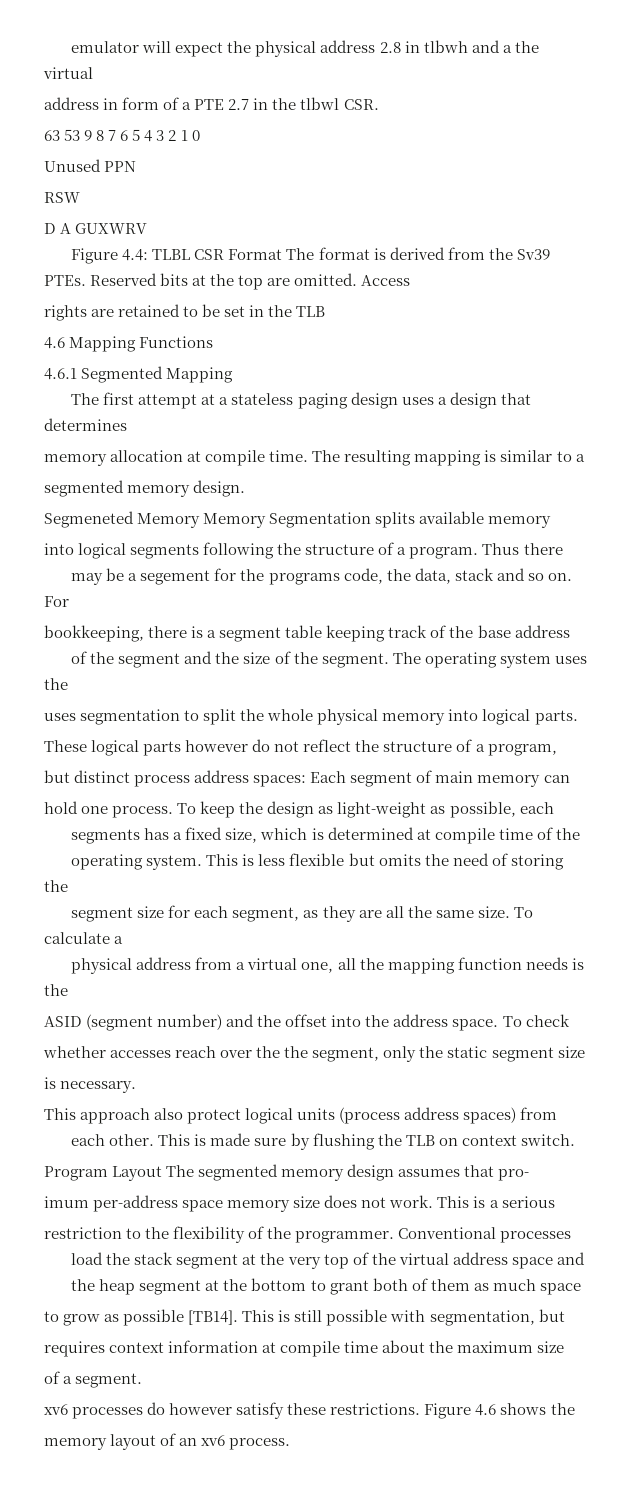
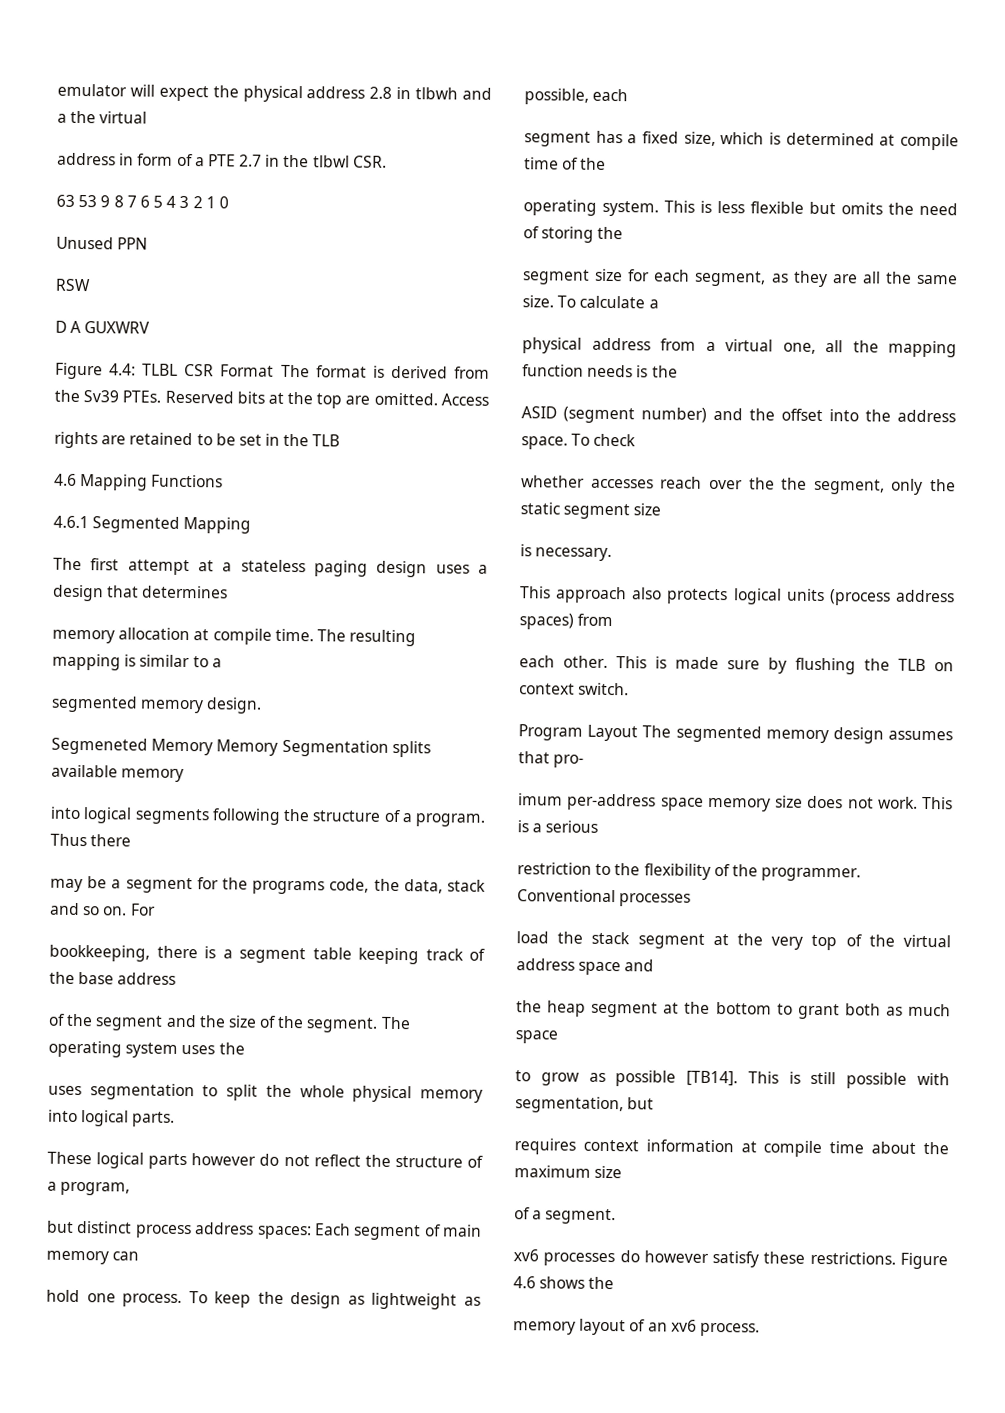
- may be a segement for the programs code, the data, stack and so on.
+ may be a segment for the programs code, the data, stack and so on.
- To keep the design as light-weight as possible, each
+ To keep the design as lightweight as possible, each
- segments has a fixed size, which is determined at compile time of the
+ segment has a fixed size, which is determined at compile time of the
- This approach also protect logical units (process address spaces) from
+ This approach also protects logical units (process address spaces) from
- the heap segment at the bottom to grant both of them as much space
+ the heap segment at the bottom to grant both as much space

